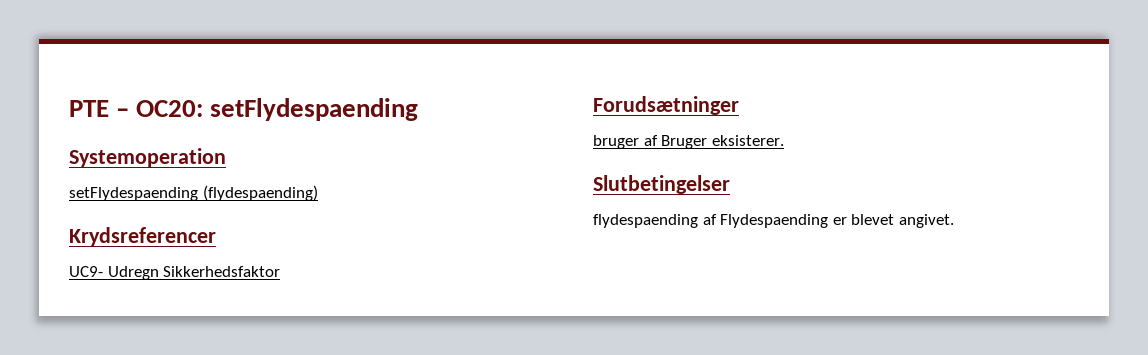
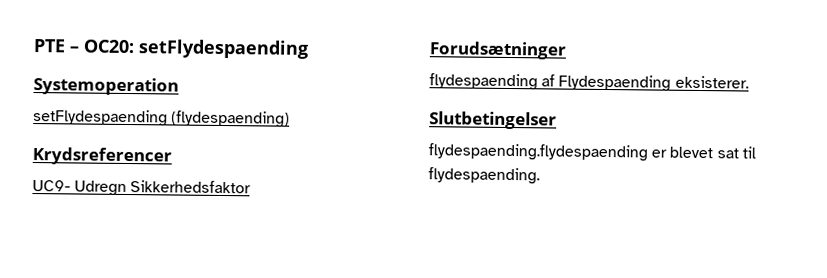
- bruger af Bruger eksisterer.
+ flydespaending af Flydespaending eksisterer.
- flydespaending af Flydespaending er blevet angivet.
+ flydespaending.flydespaending er blevet sat til flydespaending.

